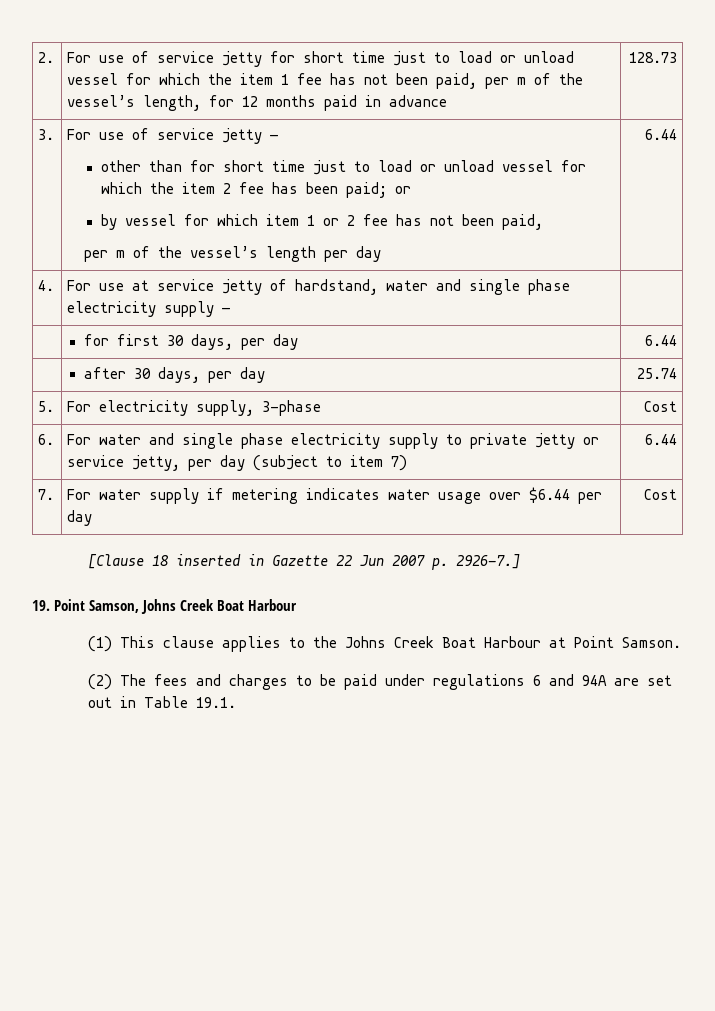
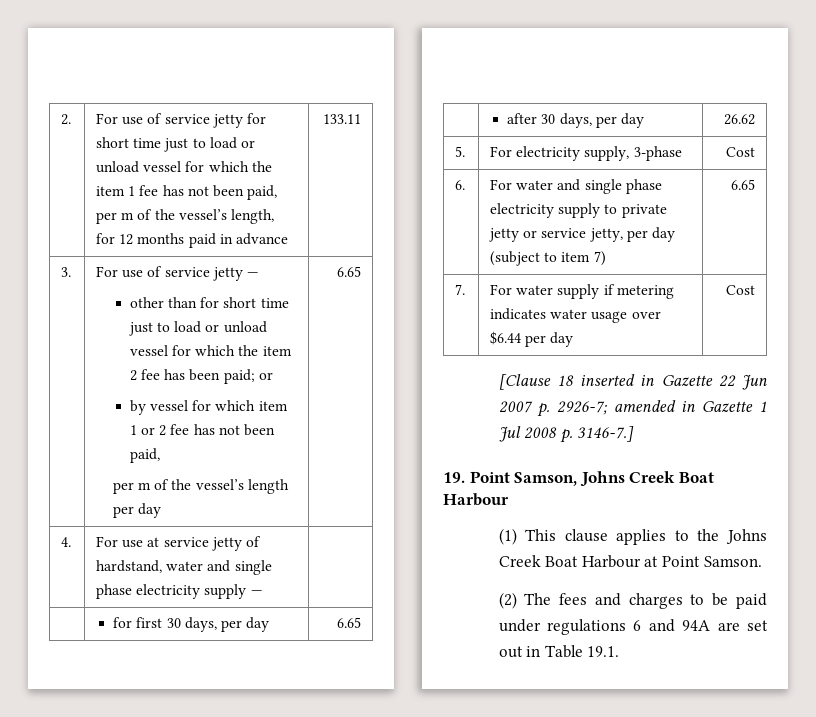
- 2. | For use of service jetty for short time just to load or unload vessel for which the item 1 fee has not been paid, per m of the vessel’s length, for 12 months paid in advance | 128.73
+ 2. | For use of service jetty for short time just to load or unload vessel for which the item 1 fee has not been paid, per m of the vessel’s length, for 12 months paid in advance | 133.11
- per m of the vessel’s length per day | 6.44
+ per m of the vessel’s length per day | 6.65
- | for first 30 days, per day | 6.44
+ | for first 30 days, per day | 6.65
- | after 30 days, per day | 25.74
+ | after 30 days, per day | 26.62
- 6. | For water and single phase electricity supply to private jetty or service jetty, per day (subject to item 7) | 6.44
+ 6. | For water and single phase electricity supply to private jetty or service jetty, per day (subject to item 7) | 6.65
- [Clause 18 inserted in Gazette 22 Jun 2007 p. 2926-7.]
+ [Clause 18 inserted in Gazette 22 Jun 2007 p. 2926-7; amended in Gazette 1 Jul 2008 p. 3146-7.]

